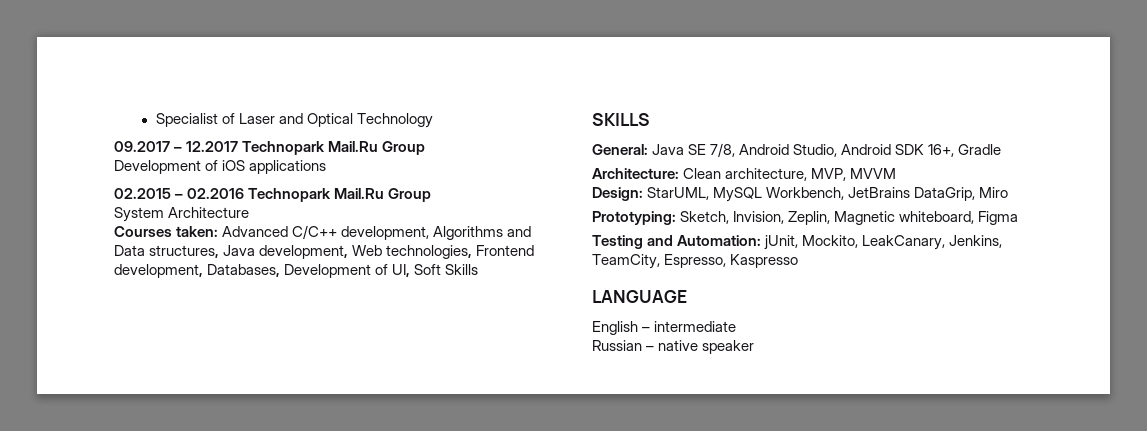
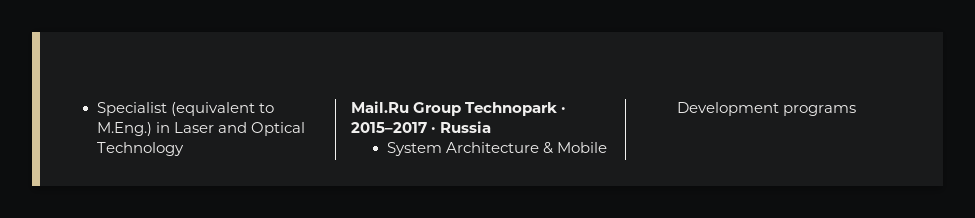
- Specialist of Laser and Optical Technology
+ Specialist (equivalent to M.Eng.) in Laser and Optical Technology
- 09.2017 – 12.2017 Technopark Mail.Ru Group
- Development of iOS applications
- 02.2015 – 02.2016 Technopark Mail.Ru Group
- System Architecture
- Courses taken: Advanced C/C++ development, Algorithms and Data structures, Java development, Web technologies, Frontend development, Databases, Development of UI, Soft Skills
- SKILLS
- General: Java SE 7/8, Android Studio, Android SDK 16+, Gradle
- Architecture: Clean architecture, MVP, MVVM
- Design: StarUML, MySQL Workbench, JetBrains DataGrip, Miro
- Prototyping: Sketch, Invision, Zeplin, Magnetic whiteboard, Figma
- Testing and Automation: jUnit, Mockito, LeakCanary, Jenkins, TeamCity, Espresso, Kaspresso
- LANGUAGE
- English – intermediate
- Russian – native speaker
+ Mail.Ru Group Technopark · 2015–2017 · Russia
+ System Architecture & Mobile Development programs

